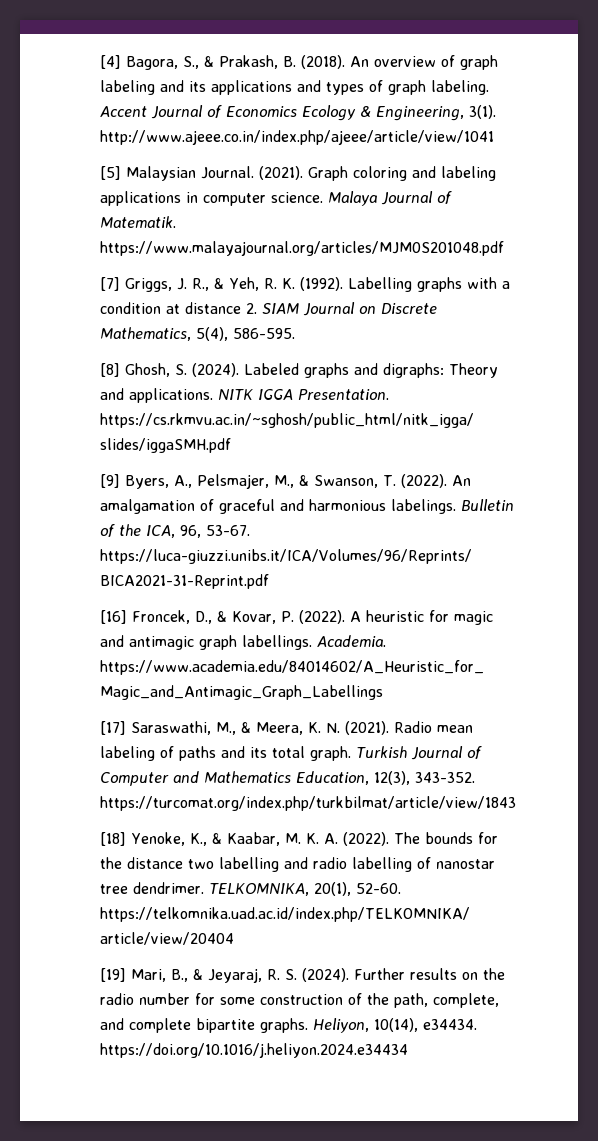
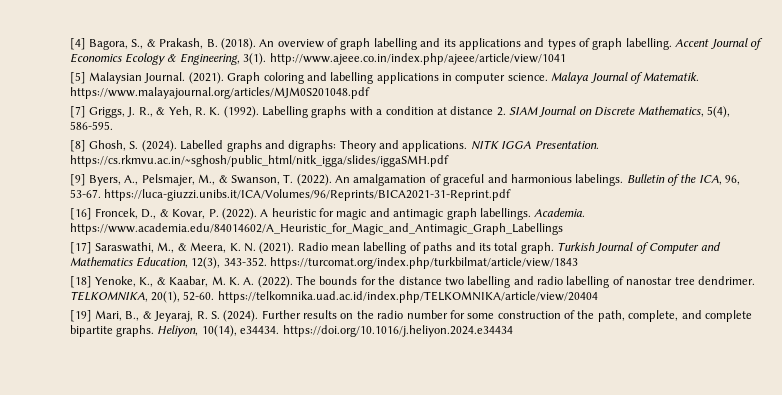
- An overview of graph labeling and its applications and types of graph labeling.
+ An overview of graph labelling and its applications and types of graph labelling.
- Graph coloring and labeling applications in computer science.
+ Graph coloring and labelling applications in computer science.
- Labeled graphs and digraphs: Theory and applications.
+ Labelled graphs and digraphs: Theory and applications.
- Radio mean labeling of paths and its total graph.
+ Radio mean labelling of paths and its total graph.

